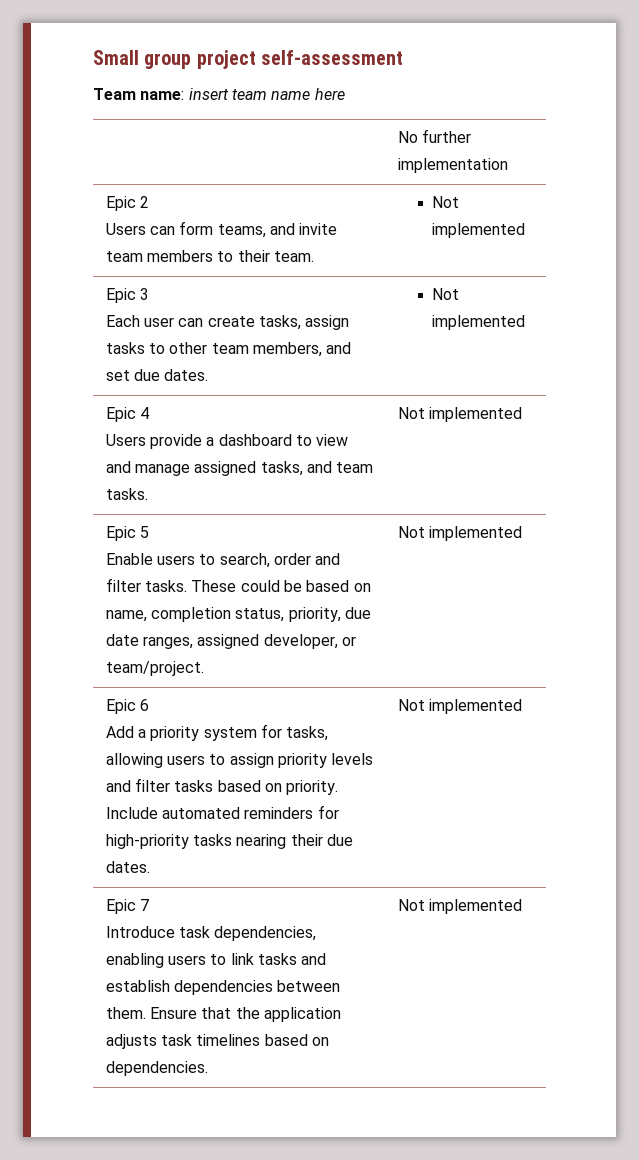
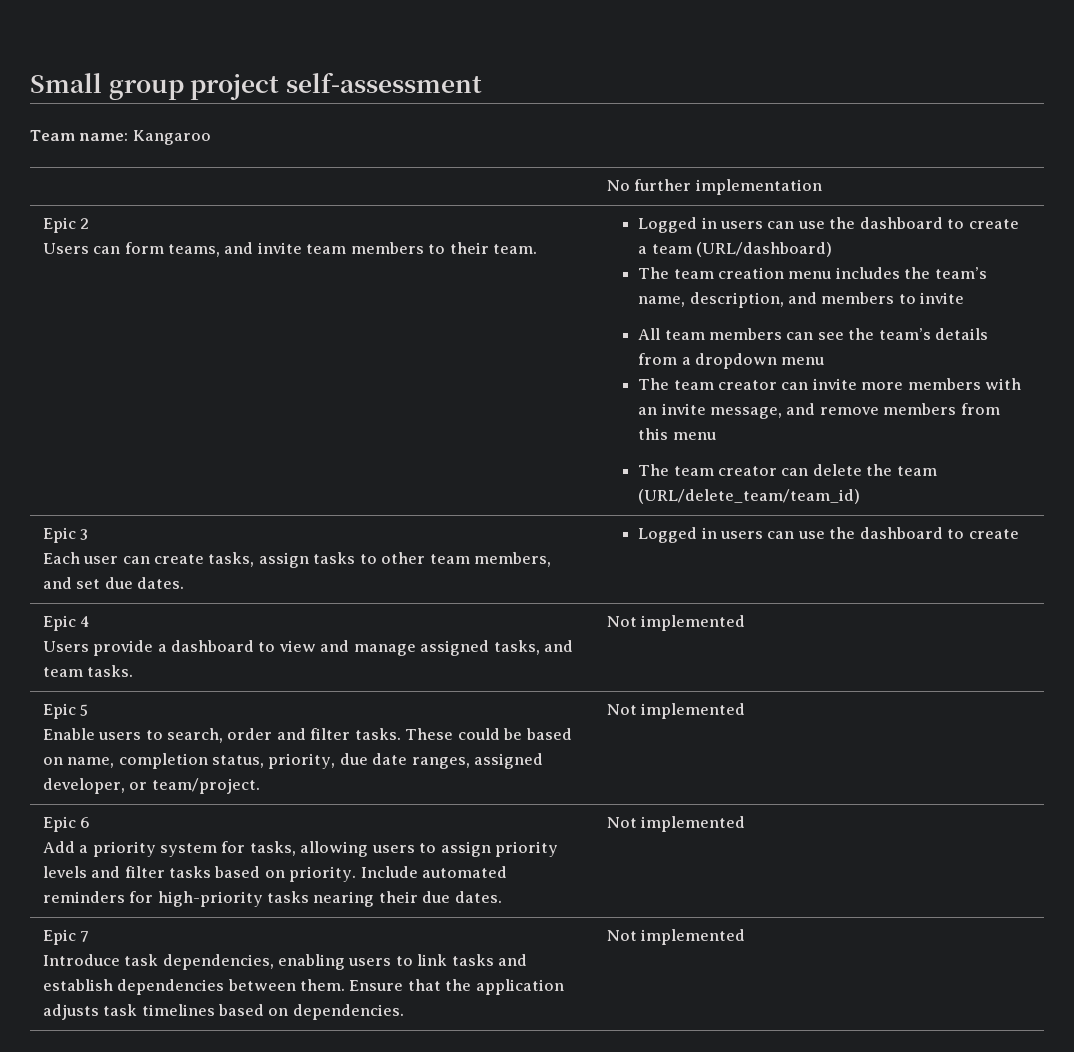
- Team name: insert team name here
+ Team name: Kangaroo
- Users can form teams, and invite team members to their team. | Not implemented
+ Users can form teams, and invite team members to their team. | Logged in users can use the dashboard to create a team (URL/dashboard)
+ The team creation menu includes the team’s name, description, and members to invite
+ All team members can see the team’s details from a dropdown menu
+ The team creator can invite more members with an invite message, and remove members from this menu
+ The team creator can delete the team (URL/delete_team/team_id)
  Epic 3
- Each user can create tasks, assign tasks to other team members, and set due dates. | Not implemented
+ Each user can create tasks, assign tasks to other team members, and set due dates. | Logged in users can use the dashboard to create

